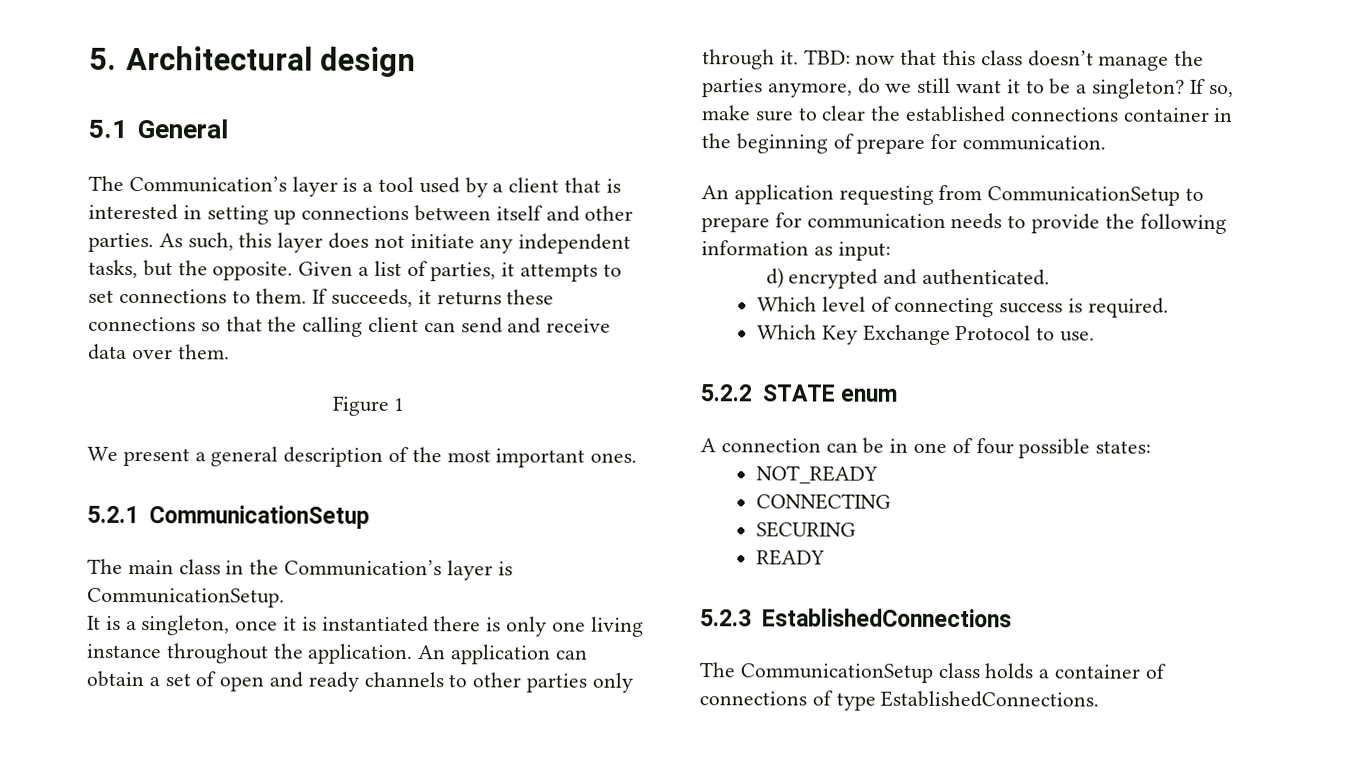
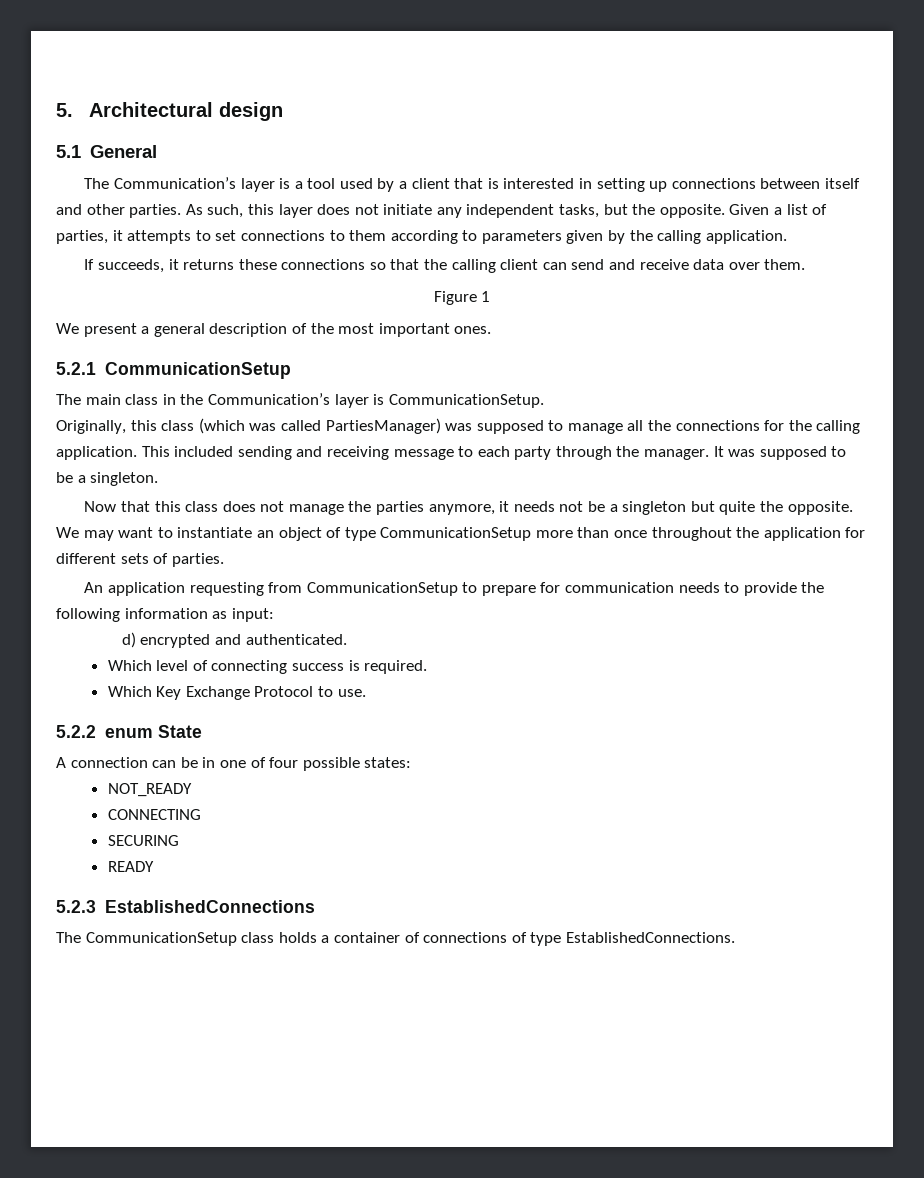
- Given a list of parties, it attempts to set connections to them. If succeeds, it returns these connections so that the calling client can send and receive data over them.
+ Given a list of parties, it attempts to set connections to them according to parameters given by the calling application.
+ If succeeds, it returns these connections so that the calling client can send and receive data over them.
- It is a singleton, once it is instantiated there is only one living instance throughout the application. An application can obtain a set of open and ready channels to other parties only through it. TBD: now that this class doesn’t manage the parties anymore, do we still want it to be a singleton? If so, make sure to clear the established connections container in the beginning of prepare for communication.
+ Originally, this class (which was called PartiesManager) was supposed to manage all the connections for the calling application. This included sending and receiving message to each party through the manager. It was supposed to be a singleton.
+ Now that this class does not manage the parties anymore, it needs not be a singleton but quite the opposite. We may want to instantiate an object of type CommunicationSetup more than once throughout the application for different sets of parties.
- 5.2.2 STATE enum
+ 5.2.2 enum State

